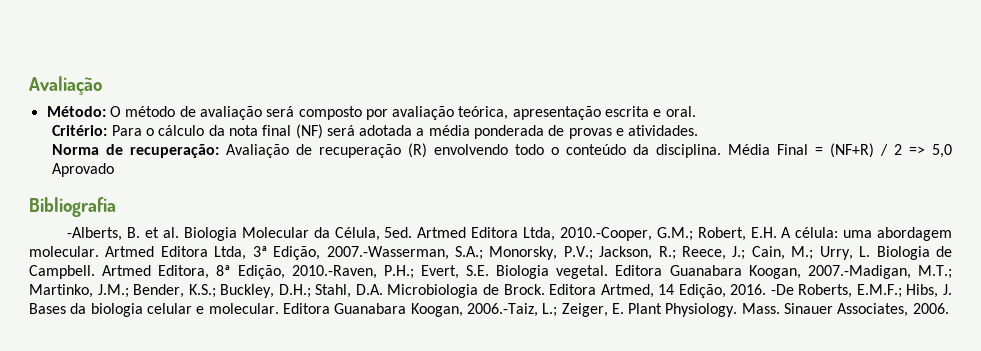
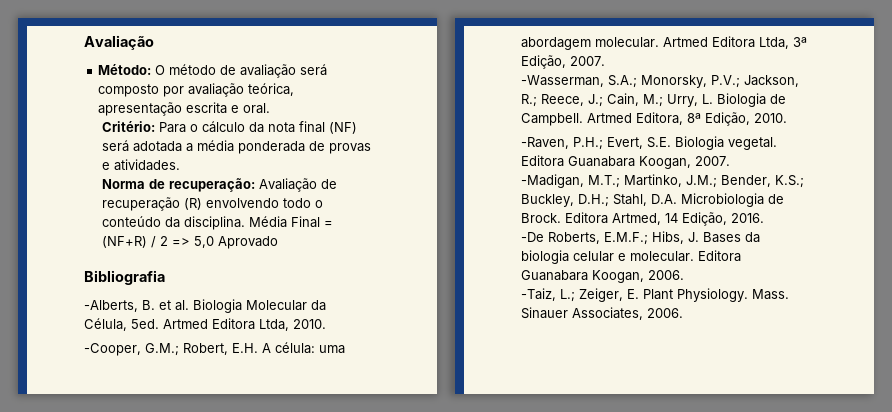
- Artmed Editora Ltda, 2010.-Cooper, G.M.; Robert, E.H. A célula: uma abordagem molecular.
+ Artmed Editora Ltda, 2010.
+ -Cooper, G.M.; Robert, E.H. A célula: uma abordagem molecular.
- Artmed Editora Ltda, 3ª Edição, 2007.-Wasserman, S.A.; Monorsky, P.V.; Jackson, R.; Reece, J.; Cain, M.; Urry, L. Biologia de Campbell.
+ Artmed Editora Ltda, 3ª Edição, 2007.
+ -Wasserman, S.A.; Monorsky, P.V.; Jackson, R.; Reece, J.; Cain, M.; Urry, L. Biologia de Campbell.
- Artmed Editora, 8ª Edição, 2010.-Raven, P.H.; Evert, S.E. Biologia vegetal.
+ Artmed Editora, 8ª Edição, 2010.
+ -Raven, P.H.; Evert, S.E. Biologia vegetal.
- Editora Guanabara Koogan, 2007.-Madigan, M.T.; Martinko, J.M.; Bender, K.S.; Buckley, D.H.; Stahl, D.A. Microbiologia de Brock.
+ Editora Guanabara Koogan, 2007.
+ -Madigan, M.T.; Martinko, J.M.; Bender, K.S.; Buckley, D.H.; Stahl, D.A. Microbiologia de Brock.
- Editora Artmed, 14 Edição, 2016. -De Roberts, E.M.F.; Hibs, J. Bases da biologia celular e molecular.
+ Editora Artmed, 14 Edição, 2016.
+ -De Roberts, E.M.F.; Hibs, J. Bases da biologia celular e molecular.
- Editora Guanabara Koogan, 2006.-Taiz, L.; Zeiger, E. Plant Physiology.
+ Editora Guanabara Koogan, 2006.
+ -Taiz, L.; Zeiger, E. Plant Physiology.

